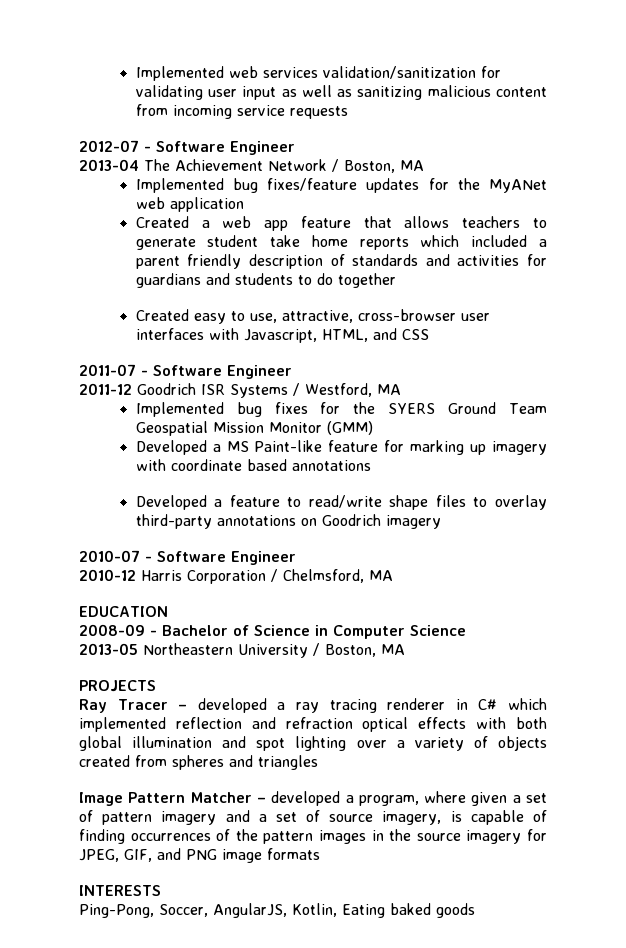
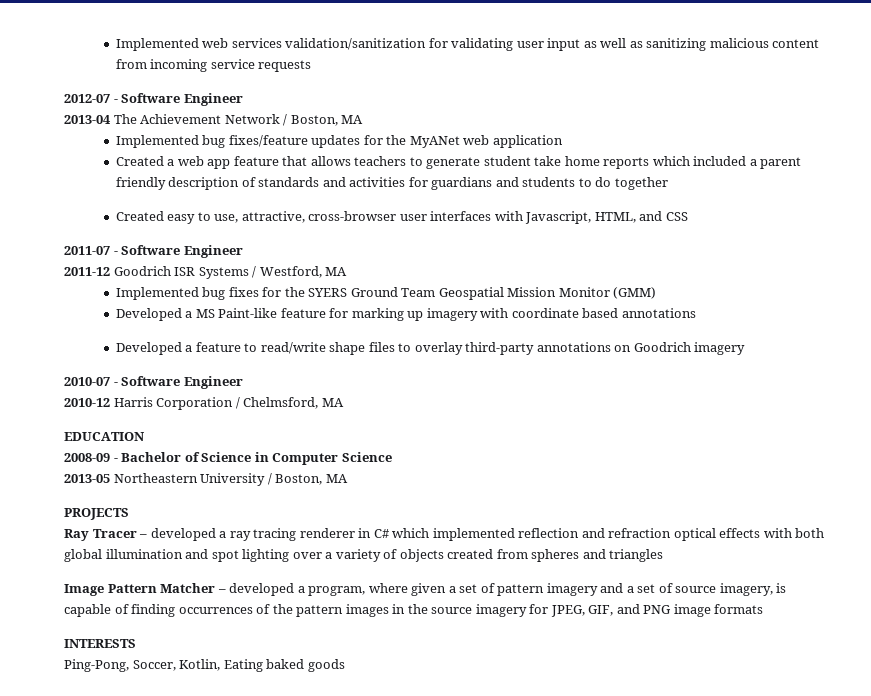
- Ping-Pong, Soccer, AngularJS, Kotlin, Eating baked goods
+ Ping-Pong, Soccer, Kotlin, Eating baked goods

